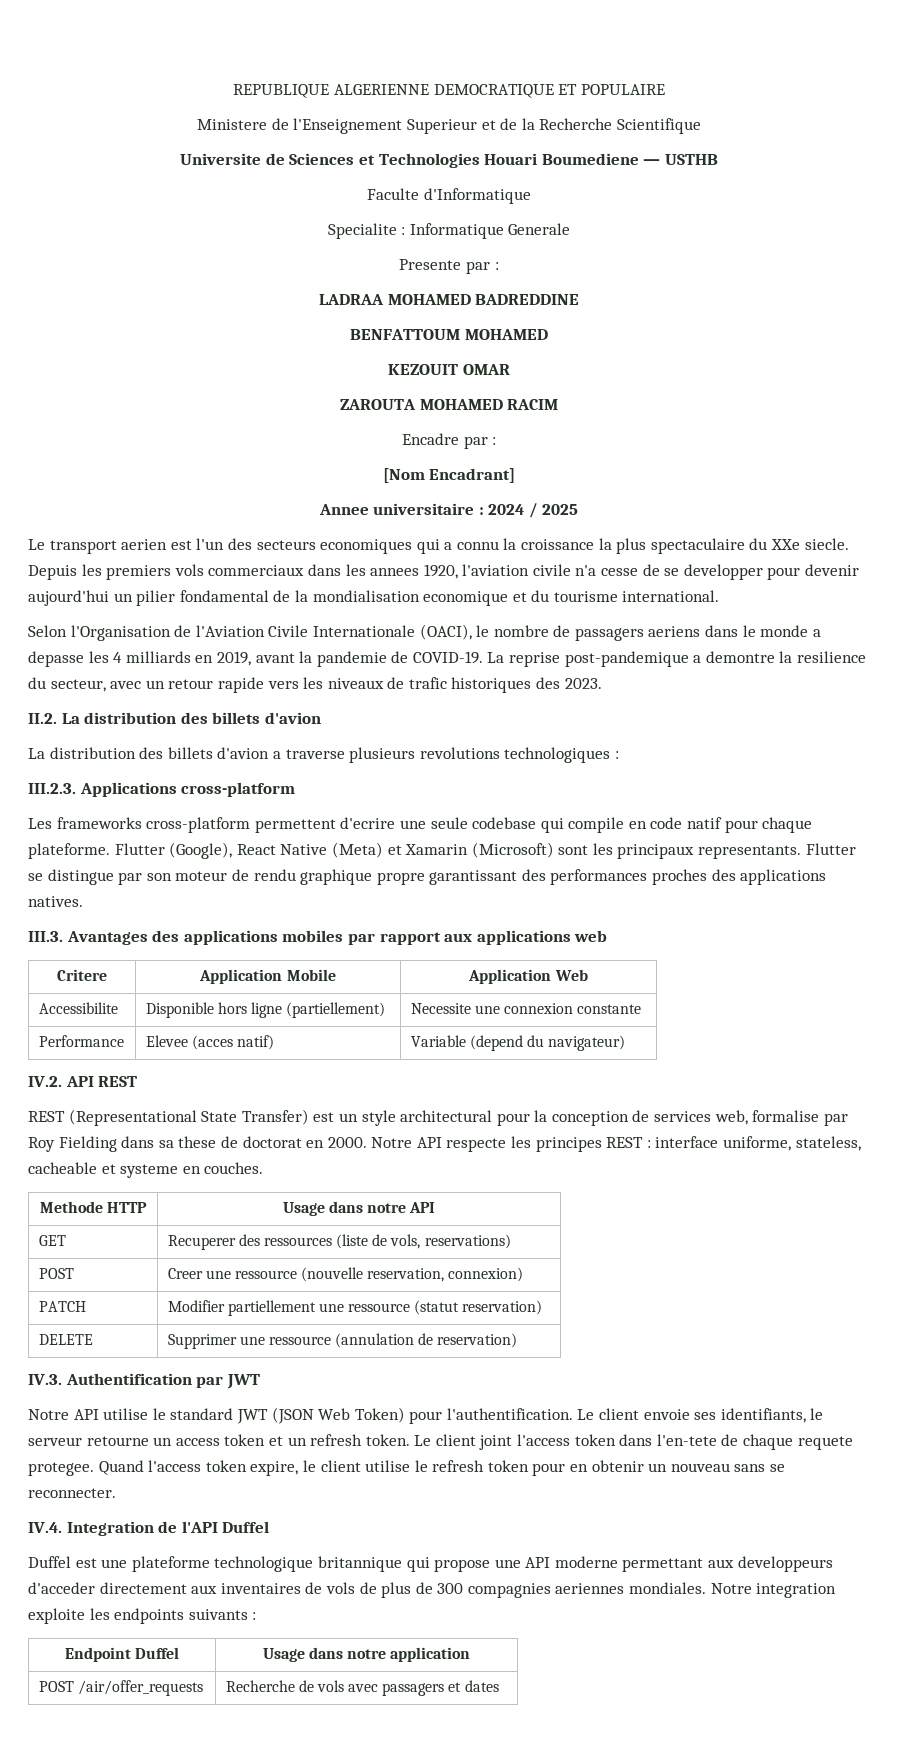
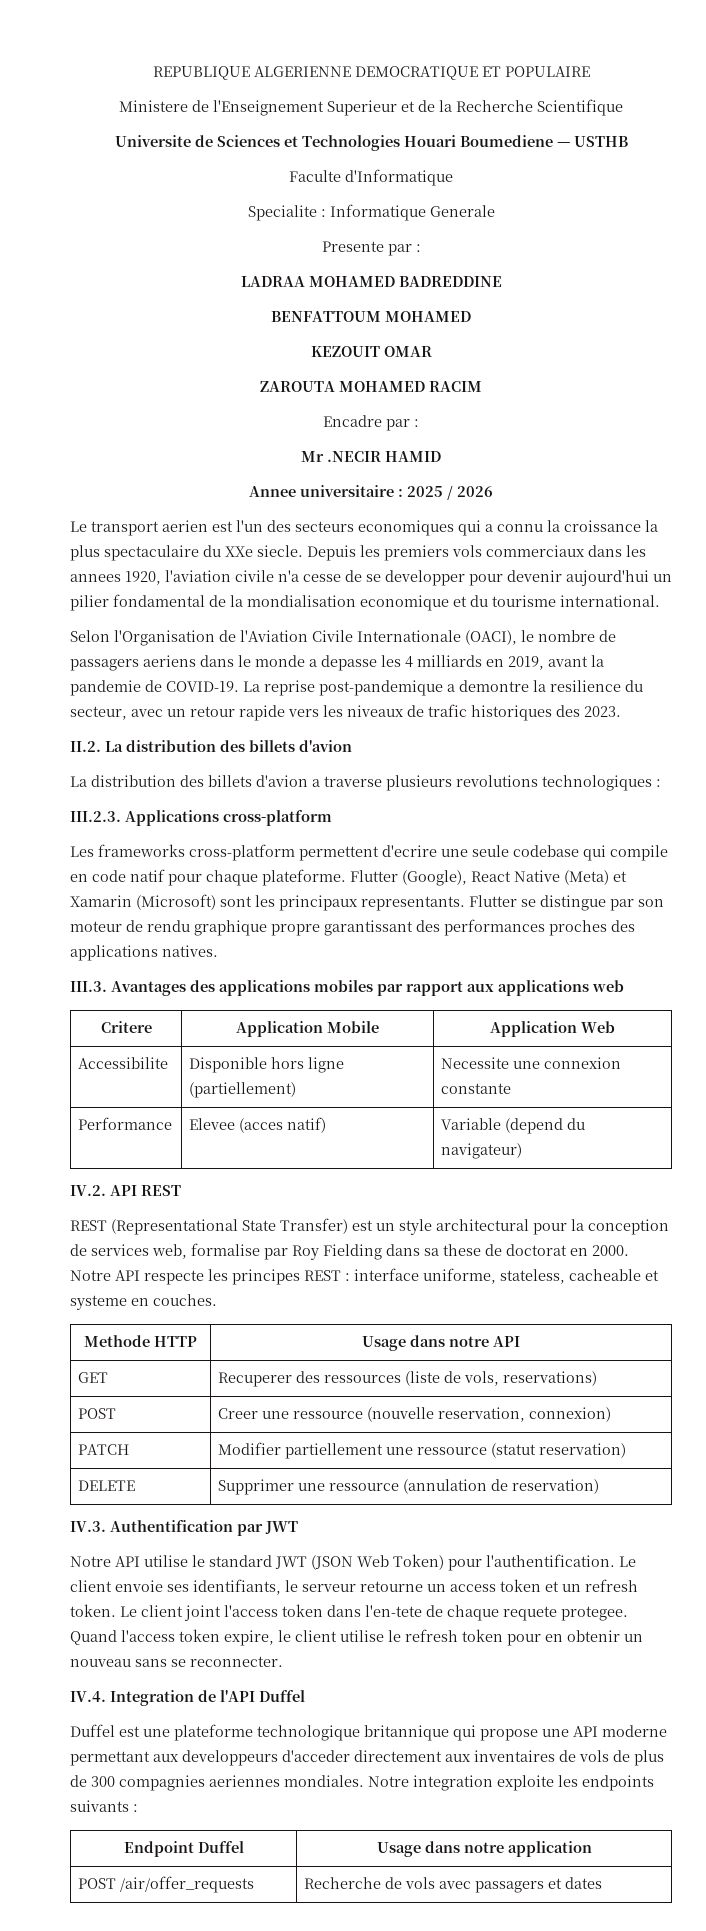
- [Nom Encadrant]
+ Mr .NECIR HAMID
- Annee universitaire : 2024 / 2025
+ Annee universitaire : 2025 / 2026

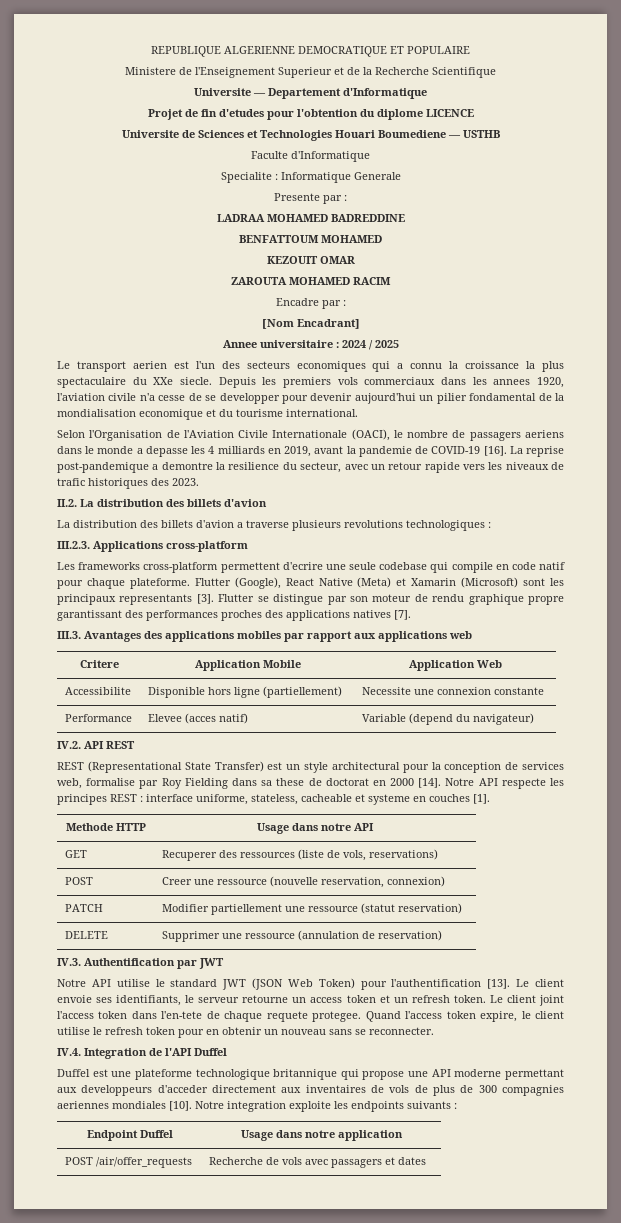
+ Universite — Departement d'Informatique
+ Projet de fin d'etudes pour l'obtention du diplome LICENCE
- Mr .NECIR HAMID
+ [Nom Encadrant]
- Annee universitaire : 2025 / 2026
+ Annee universitaire : 2024 / 2025
- Selon l'Organisation de l'Aviation Civile Internationale (OACI), le nombre de passagers aeriens dans le monde a depasse les 4 milliards en 2019, avant la pandemie de COVID-19.
+ Selon l'Organisation de l'Aviation Civile Internationale (OACI), le nombre de passagers aeriens dans le monde a depasse les 4 milliards en 2019, avant la pandemie de COVID-19 [16].
- Flutter (Google), React Native (Meta) et Xamarin (Microsoft) sont les principaux representants.
+ Flutter (Google), React Native (Meta) et Xamarin (Microsoft) sont les principaux representants [3].
- Flutter se distingue par son moteur de rendu graphique propre garantissant des performances proches des applications natives.
+ Flutter se distingue par son moteur de rendu graphique propre garantissant des performances proches des applications natives [7].
- REST (Representational State Transfer) est un style architectural pour la conception de services web, formalise par Roy Fielding dans sa these de doctorat en 2000.
+ REST (Representational State Transfer) est un style architectural pour la conception de services web, formalise par Roy Fielding dans sa these de doctorat en 2000 [14].
- Notre API respecte les principes REST : interface uniforme, stateless, cacheable et systeme en couches.
+ Notre API respecte les principes REST : interface uniforme, stateless, cacheable et systeme en couches [1].
- Notre API utilise le standard JWT (JSON Web Token) pour l'authentification.
+ Notre API utilise le standard JWT (JSON Web Token) pour l'authentification [13].
- Duffel est une plateforme technologique britannique qui propose une API moderne permettant aux developpeurs d'acceder directement aux inventaires de vols de plus de 300 compagnies aeriennes mondiales.
+ Duffel est une plateforme technologique britannique qui propose une API moderne permettant aux developpeurs d'acceder directement aux inventaires de vols de plus de 300 compagnies aeriennes mondiales [10].

